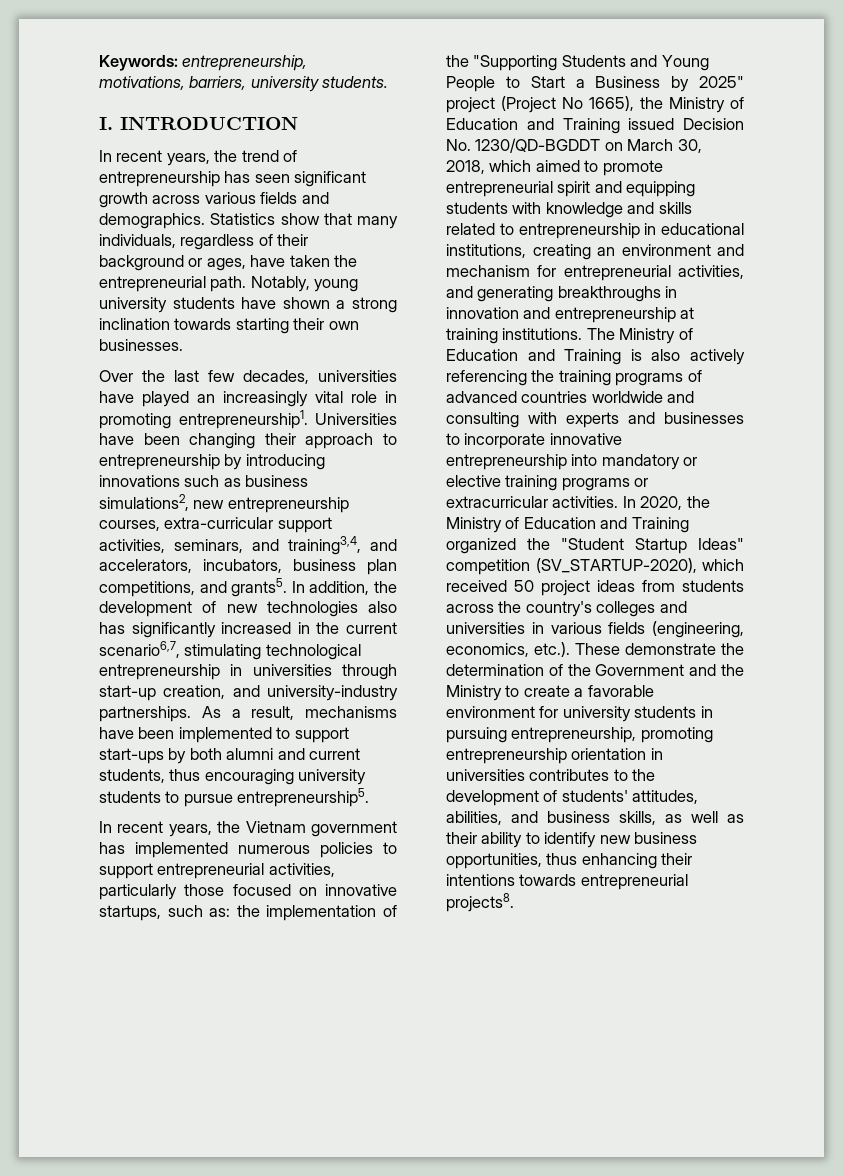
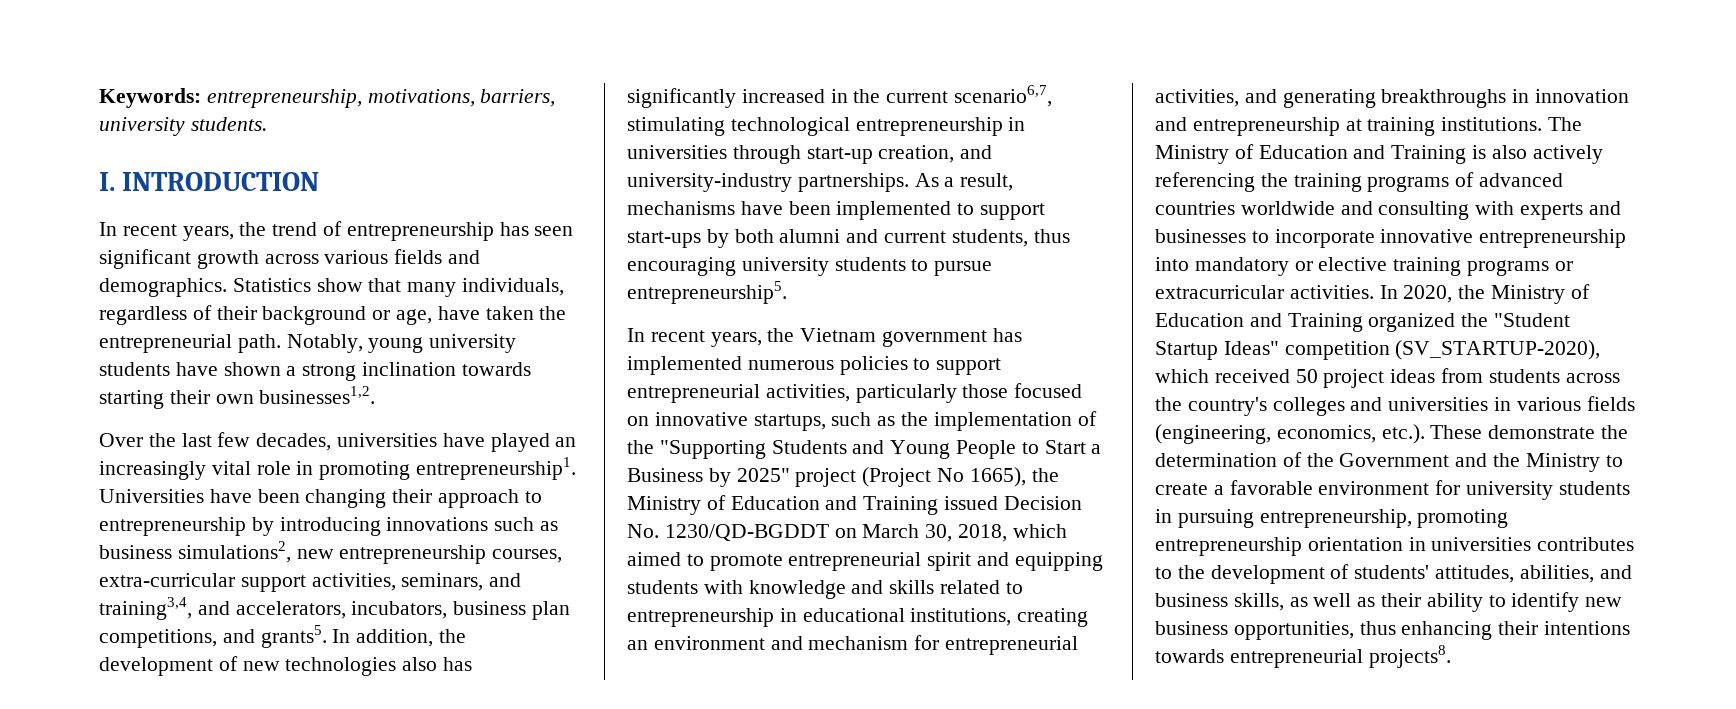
- Statistics show that many individuals, regardless of their background or ages, have taken the entrepreneurial path.
+ Statistics show that many individuals, regardless of their background or age, have taken the entrepreneurial path.
- Notably, young university students have shown a strong inclination towards starting their own businesses.
+ Notably, young university students have shown a strong inclination towards starting their own businesses1,2.
- In recent years, the Vietnam government has implemented numerous policies to support entrepreneurial activities, particularly those focused on innovative startups, such as: the implementation of the "Supporting Students and Young People to Start a Business by 2025" project (Project No 1665), the Ministry of Education and Training issued Decision No. 1230/QD-BGDDT on March 30, 2018, which aimed to promote entrepreneurial spirit and equipping students with knowledge and skills related to entrepreneurship in educational institutions, creating an environment and mechanism for entrepreneurial activities, and generating breakthroughs in innovation and entrepreneurship at training institutions.
+ In recent years, the Vietnam government has implemented numerous policies to support entrepreneurial activities, particularly those focused on innovative startups, such as the implementation of the "Supporting Students and Young People to Start a Business by 2025" project (Project No 1665), the Ministry of Education and Training issued Decision No. 1230/QD-BGDDT on March 30, 2018, which aimed to promote entrepreneurial spirit and equipping students with knowledge and skills related to entrepreneurship in educational institutions, creating an environment and mechanism for entrepreneurial activities, and generating breakthroughs in innovation and entrepreneurship at training institutions.

